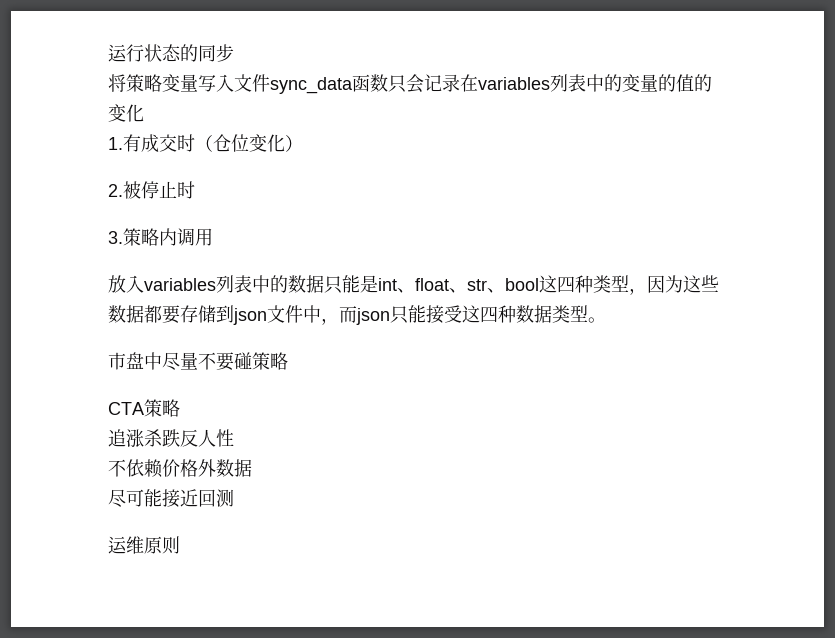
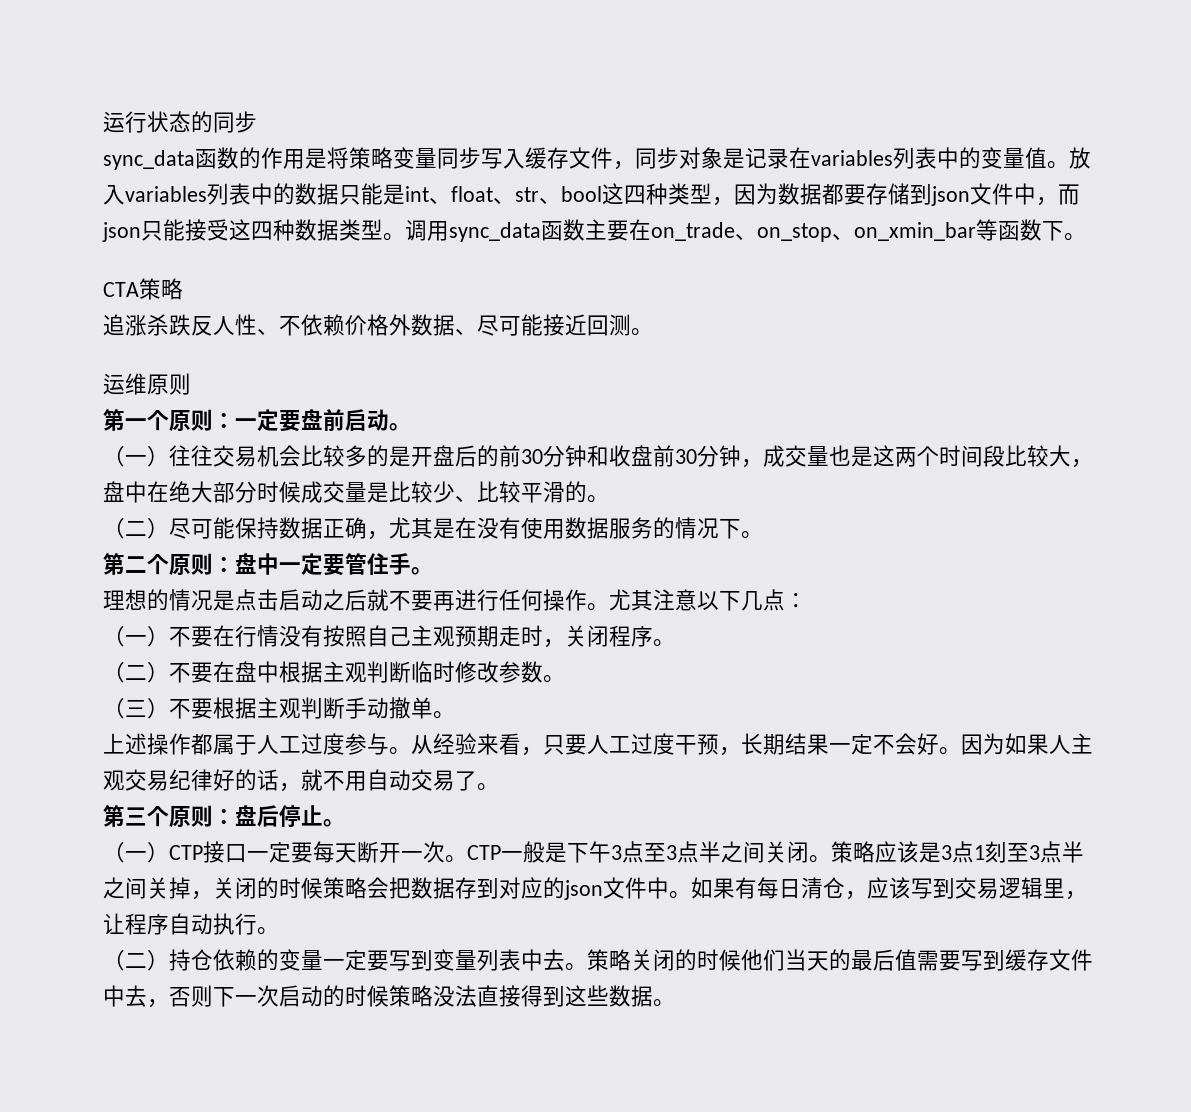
- 将策略变量写入文件sync_data函数只会记录在variables列表中的变量的值的变化
- 1.有成交时（仓位变化）
- 2.被停止时
- 3.策略内调用
- 放入variables列表中的数据只能是int、float、str、bool这四种类型，因为这些数据都要存储到json文件中，而json只能接受这四种数据类型。
- 市盘中尽量不要碰策略
+ sync_data函数的作用是将策略变量同步写入缓存文件，同步对象是记录在variables列表中的变量值。放入variables列表中的数据只能是int、float、str、bool这四种类型，因为数据都要存储到json文件中，而json只能接受这四种数据类型。调用sync_data函数主要在on_trade、on_stop、on_xmin_bar等函数下。
- 追涨杀跌反人性
- 不依赖价格外数据
- 尽可能接近回测
+ 追涨杀跌反人性、不依赖价格外数据、尽可能接近回测。
+ 第一个原则：一定要盘前启动。
+ （一）往往交易机会比较多的是开盘后的前30分钟和收盘前30分钟，成交量也是这两个时间段比较大，盘中在绝大部分时候成交量是比较少、比较平滑的。
+ （二）尽可能保持数据正确，尤其是在没有使用数据服务的情况下。
+ 第二个原则：盘中一定要管住手。
+ 理想的情况是点击启动之后就不要再进行任何操作。尤其注意以下几点：
+ （一）不要在行情没有按照自己主观预期走时，关闭程序。
+ （二）不要在盘中根据主观判断临时修改参数。
+ （三）不要根据主观判断手动撤单。
+ 上述操作都属于人工过度参与。从经验来看，只要人工过度干预，长期结果一定不会好。因为如果人主观交易纪律好的话，就不用自动交易了。
+ 第三个原则：盘后停止。
+ （一）CTP接口一定要每天断开一次。CTP一般是下午3点至3点半之间关闭。策略应该是3点1刻至3点半之间关掉，关闭的时候策略会把数据存到对应的json文件中。如果有每日清仓，应该写到交易逻辑里，让程序自动执行。
+ （二）持仓依赖的变量一定要写到变量列表中去。策略关闭的时候他们当天的最后值需要写到缓存文件中去，否则下一次启动的时候策略没法直接得到这些数据。

